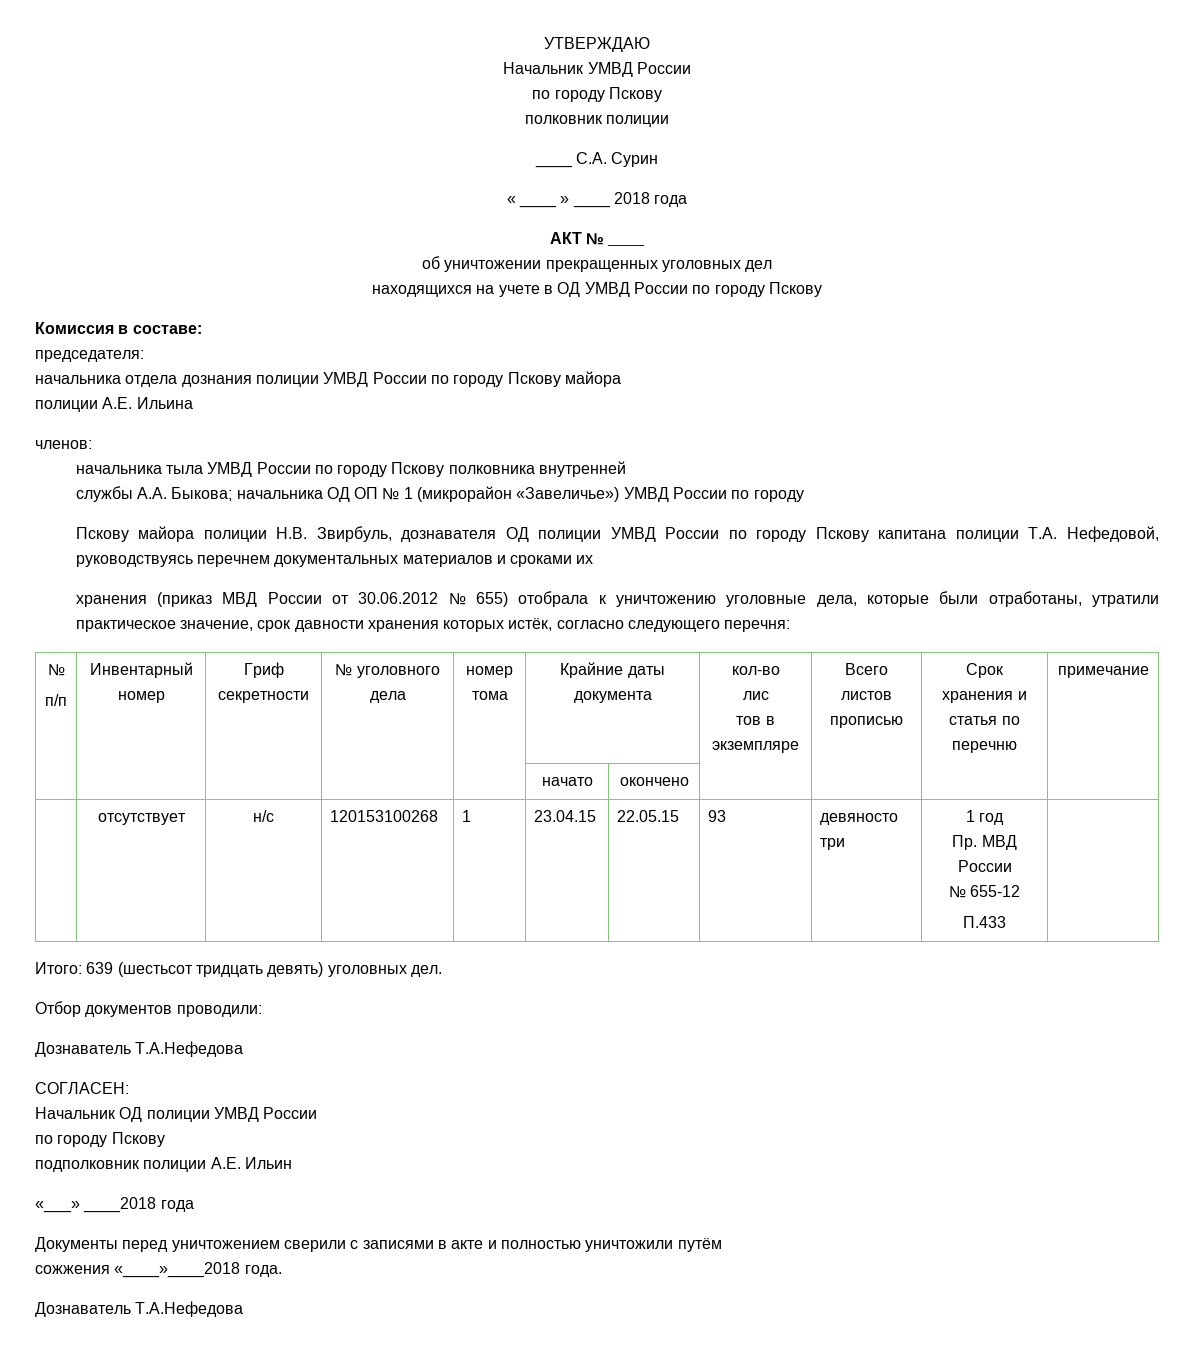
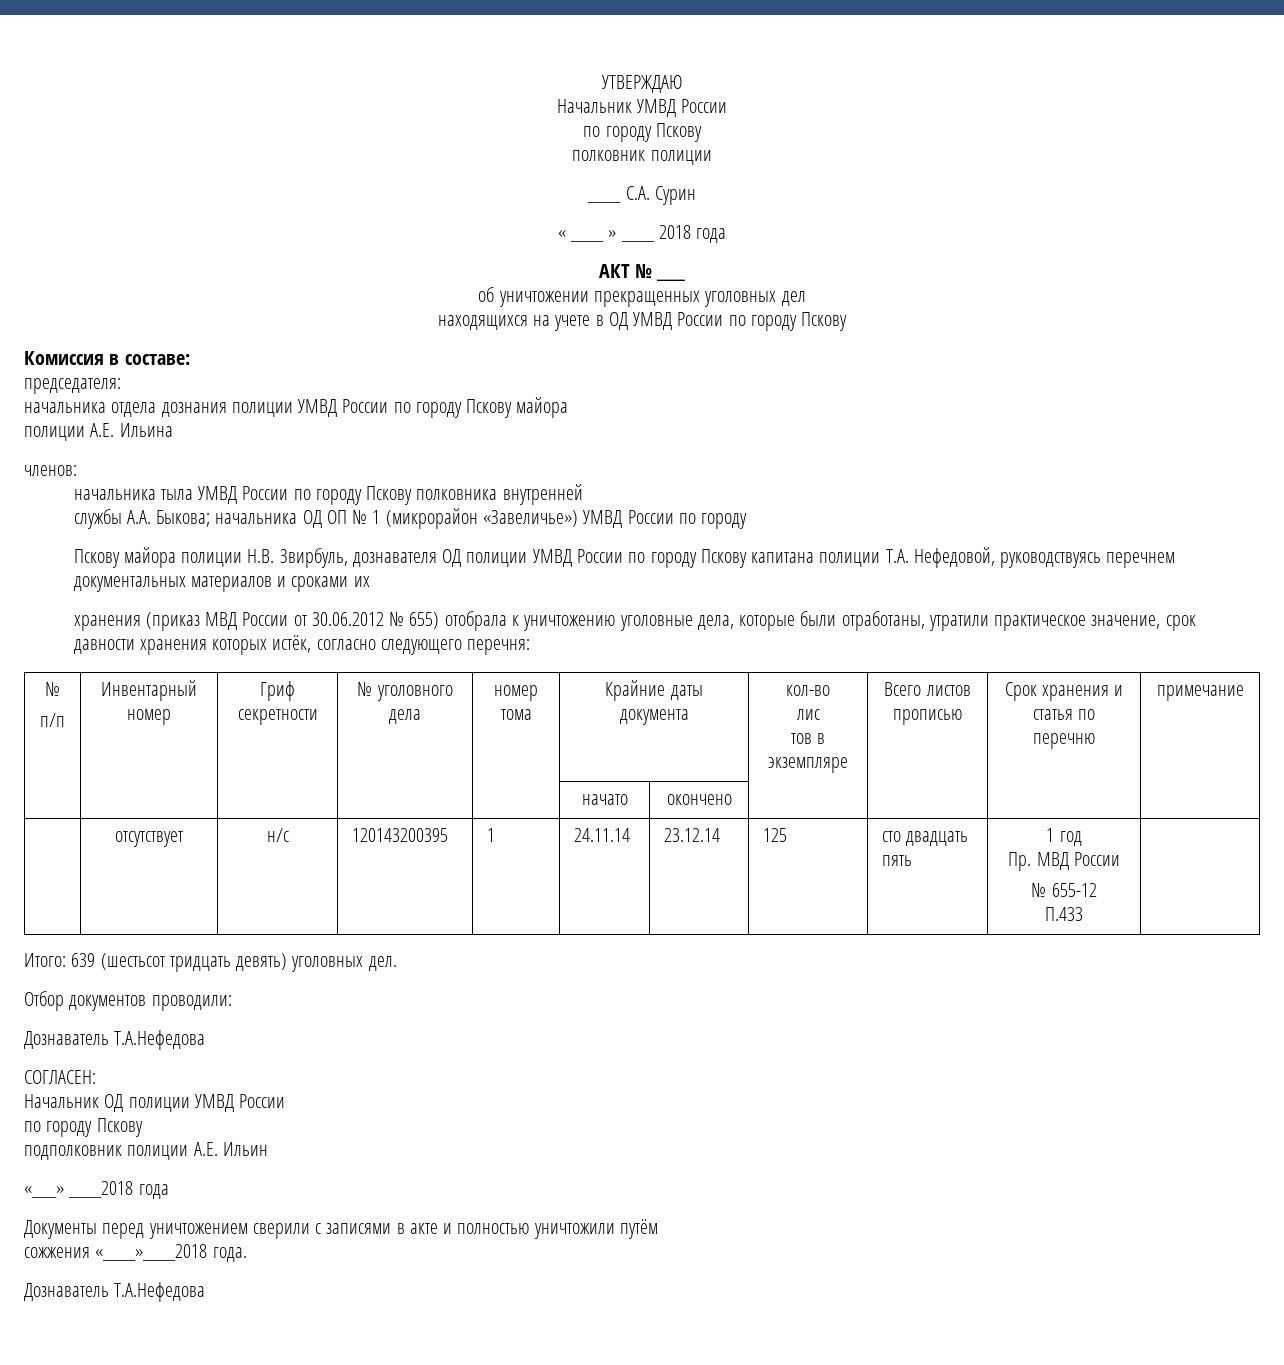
- | отсутствует | н/с | 120153100268 | 1 | 23.04.15 | 22.05.15 | 93 | девяносто три | 1 год
+ | отсутствует | н/с | 120143200395 | 1 | 24.11.14 | 23.12.14 | 125 | сто двадцать пять | 1 год

